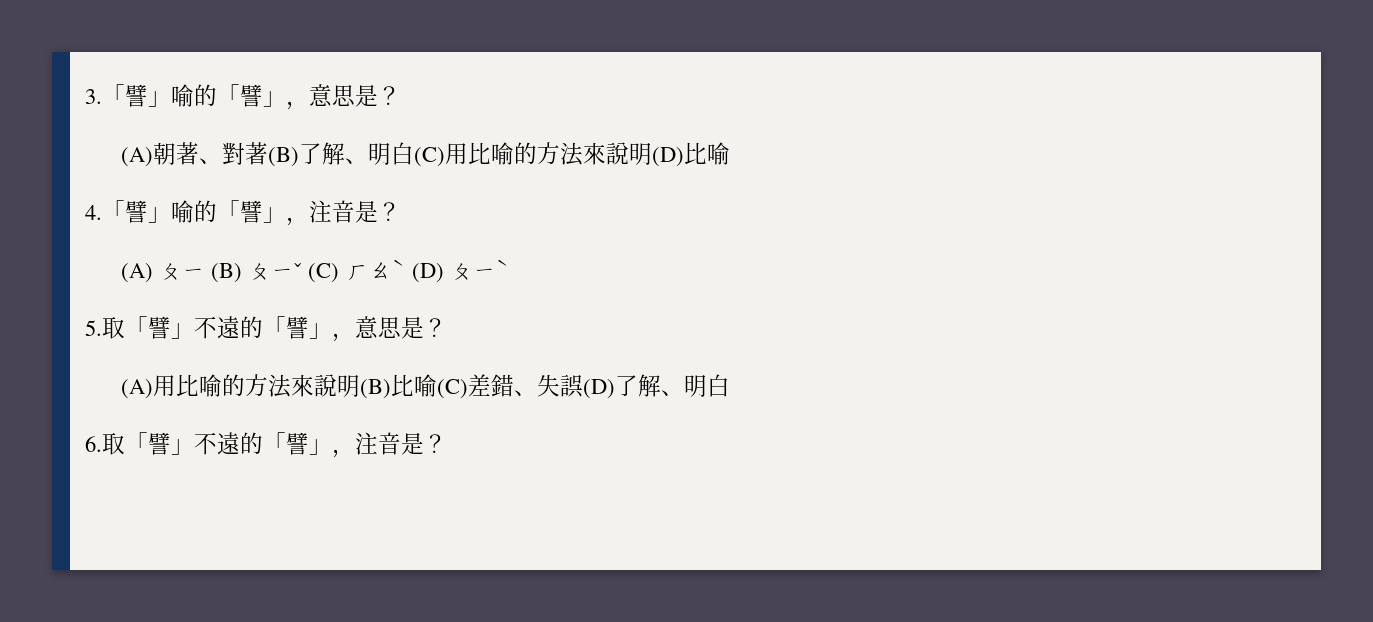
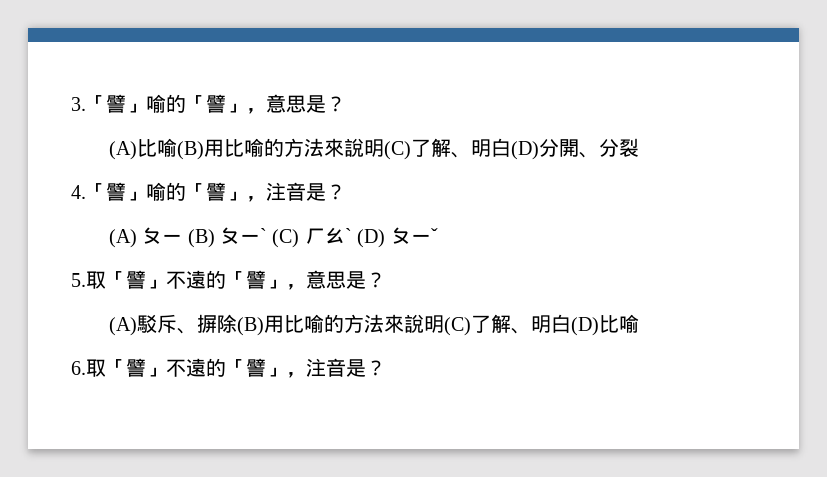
- (A)朝著、對著(B)了解、明白(C)用比喻的方法來說明(D)比喻
+ (A)比喻(B)用比喻的方法來說明(C)了解、明白(D)分開、分裂
- (A) ㄆㄧ (B) ㄆㄧˇ (C) ㄏㄠˋ (D) ㄆㄧˋ
+ (A) ㄆㄧ (B) ㄆㄧˋ (C) ㄏㄠˋ (D) ㄆㄧˇ
- (A)用比喻的方法來說明(B)比喻(C)差錯、失誤(D)了解、明白
+ (A)駁斥、摒除(B)用比喻的方法來說明(C)了解、明白(D)比喻

